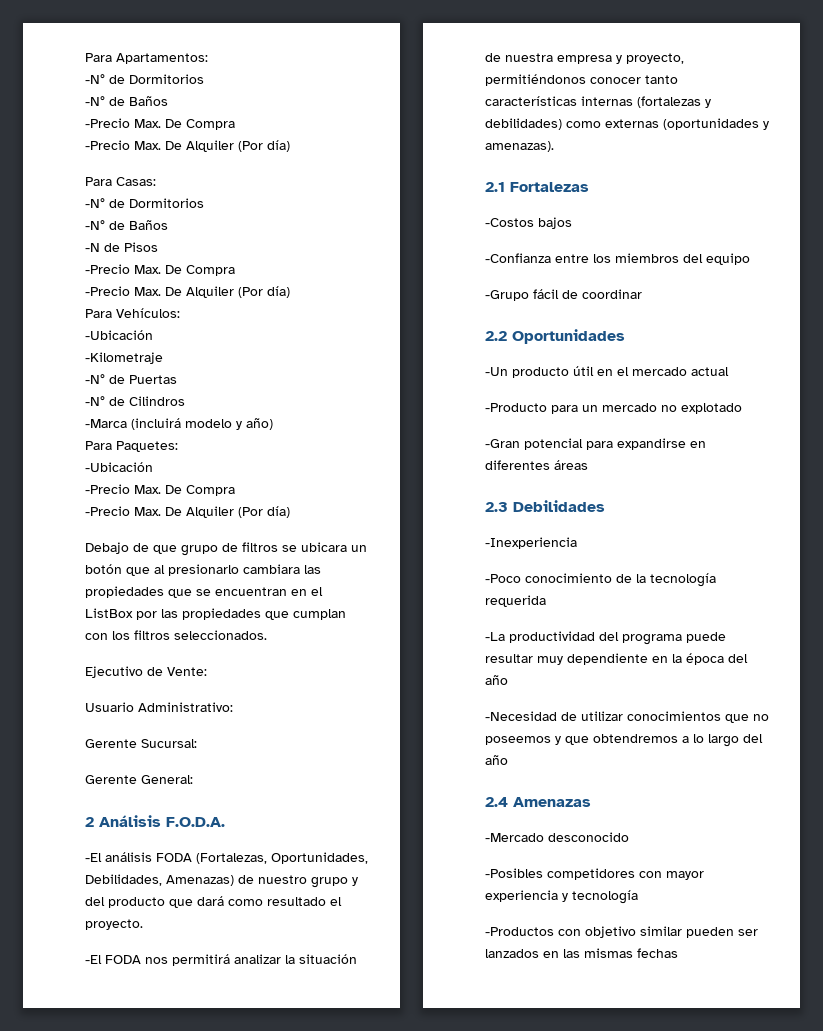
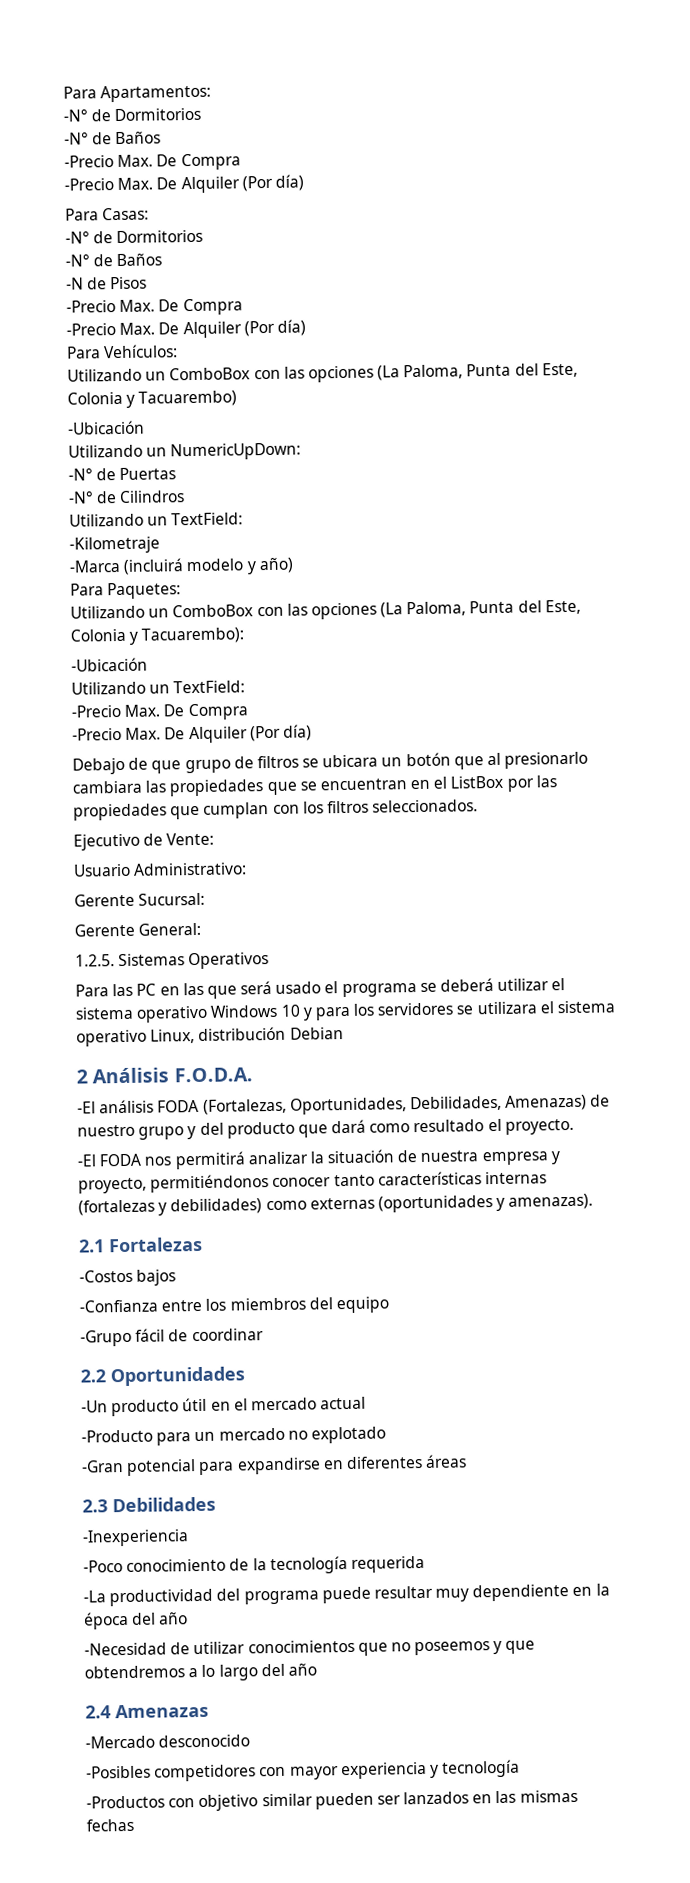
  Para Vehículos:
+ Utilizando un ComboBox con las opciones (La Paloma, Punta del Este, Colonia y Tacuarembo)
  -Ubicación
- -Kilometraje
+ Utilizando un NumericUpDown:
  -N° de Cilindros
+ Utilizando un TextField:
+ -Kilometraje
  Para Paquetes:
+ Utilizando un ComboBox con las opciones (La Paloma, Punta del Este, Colonia y Tacuarembo):
  -Ubicación
+ Utilizando un TextField:
+ 1.2.5. Sistemas Operativos
+ Para las PC en las que será usado el programa se deberá utilizar el sistema operativo Windows 10 y para los servidores se utilizara el sistema operativo Linux, distribución Debian

